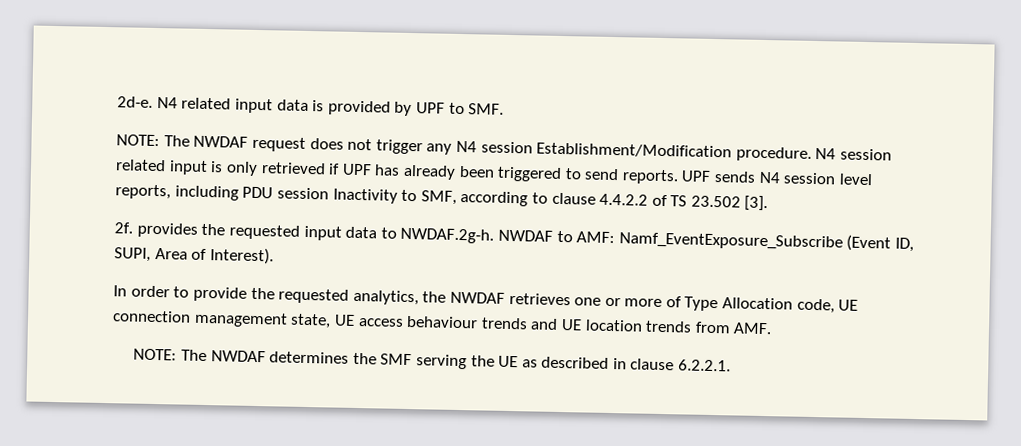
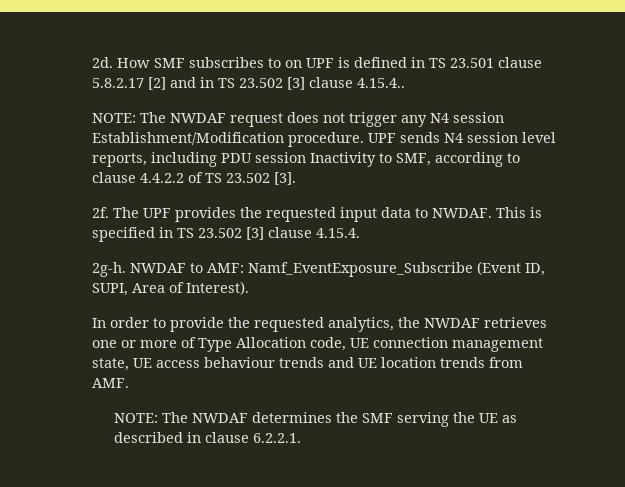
- 2d-e. N4 related input data is provided by UPF to SMF.
+ 2d. How SMF subscribes to on UPF is defined in TS 23.501 clause 5.8.2.17 [2] and in TS 23.502 [3] clause 4.15.4..
- N4 session related input is only retrieved if UPF has already been triggered to send reports.
- 2f. provides the requested input data to NWDAF.2g-h. NWDAF to AMF: Namf_EventExposure_Subscribe (Event ID, SUPI, Area of Interest).
+ 2f. The UPF provides the requested input data to NWDAF. This is specified in TS 23.502 [3] clause 4.15.4.
+ 2g-h. NWDAF to AMF: Namf_EventExposure_Subscribe (Event ID, SUPI, Area of Interest).

